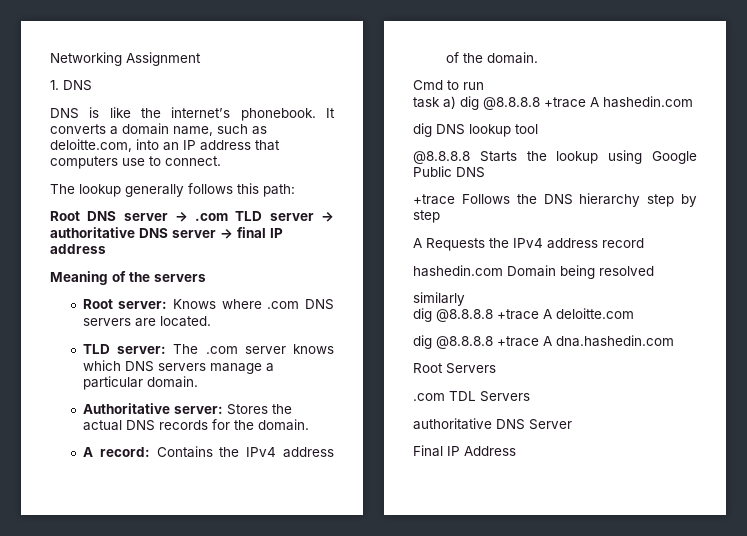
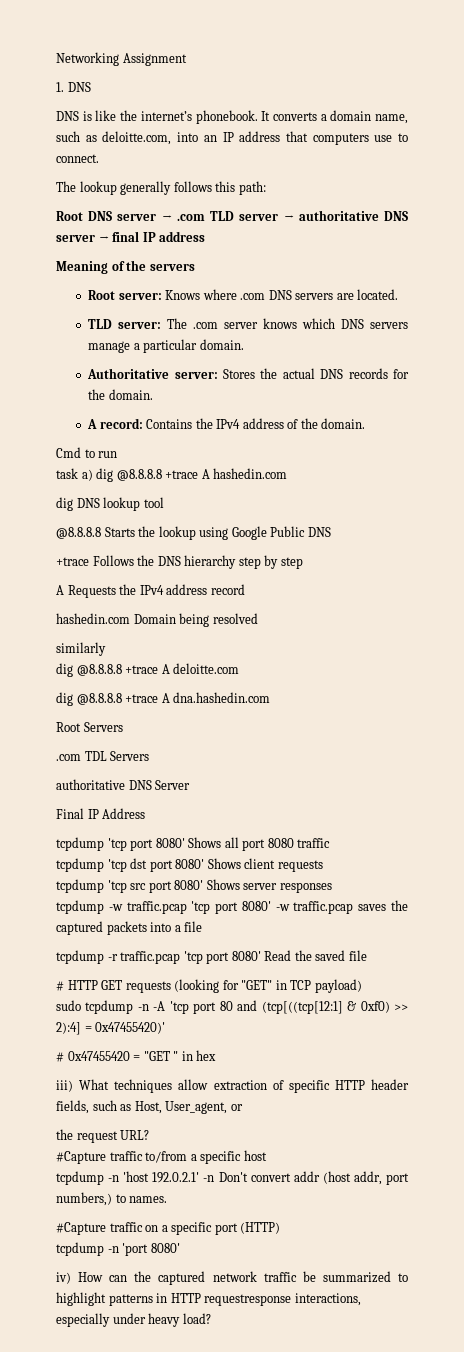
+ tcpdump 'tcp port 8080' Shows all port 8080 traffic
+ tcpdump 'tcp dst port 8080' Shows client requests
+ tcpdump 'tcp src port 8080' Shows server responses
+ tcpdump -w traffic.pcap 'tcp port 8080' -w traffic.pcap saves the captured packets into a file
+ tcpdump -r traffic.pcap 'tcp port 8080' Read the saved file
+ # HTTP GET requests (looking for "GET" in TCP payload)
+ sudo tcpdump -n -A 'tcp port 80 and (tcp[((tcp[12:1] & 0xf0) >> 2):4] = 0x47455420)'
+ # 0x47455420 = "GET " in hex
+ iii) What techniques allow extraction of specific HTTP header fields, such as Host, User_agent, or
+ the request URL?
+ #Capture traffic to/from a specific host
+ tcpdump -n 'host 192.0.2.1' -n Don't convert addr (host addr, port numbers,) to names.
+ #Capture traffic on a specific port (HTTP)
+ tcpdump -n 'port 8080'
+ iv) How can the captured network traffic be summarized to highlight patterns in HTTP requestresponse interactions, especially under heavy load?

